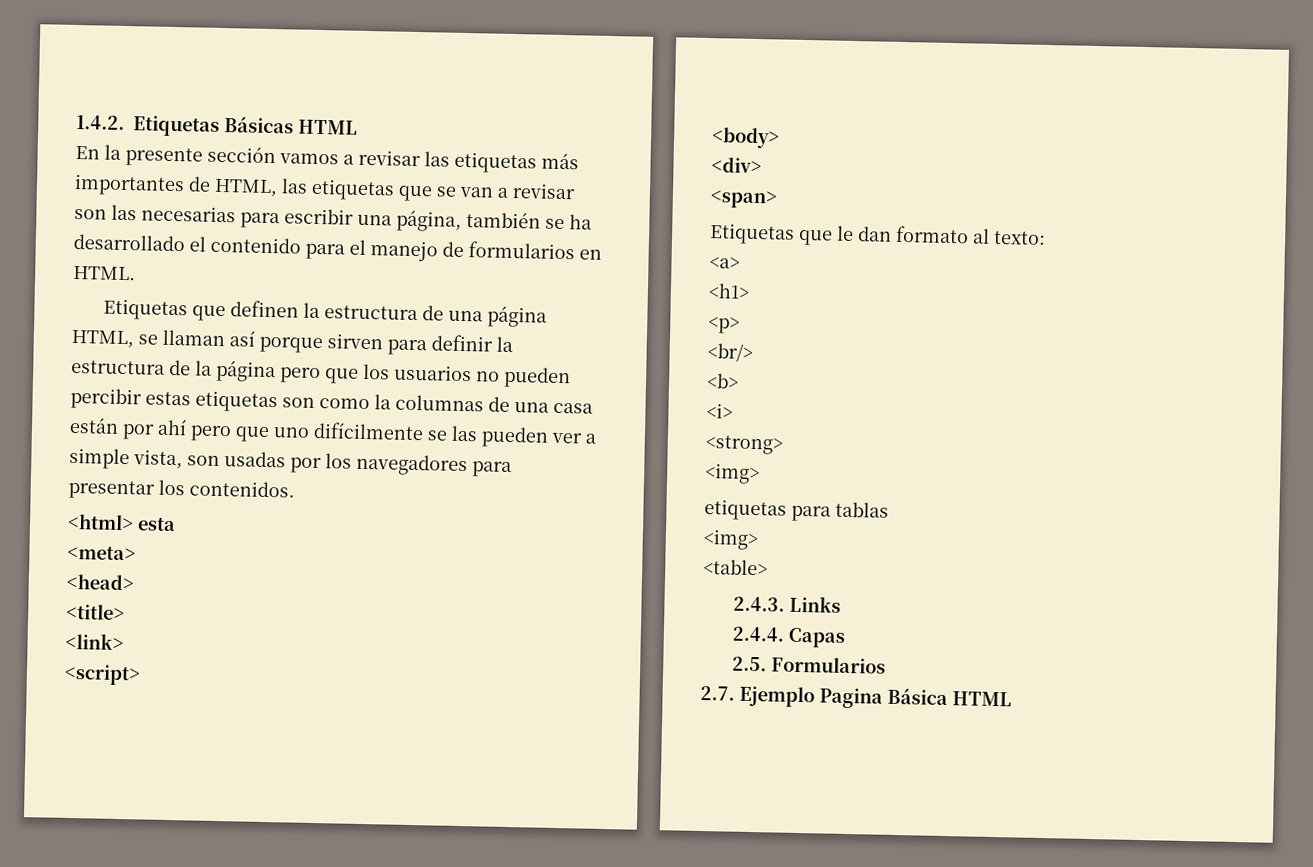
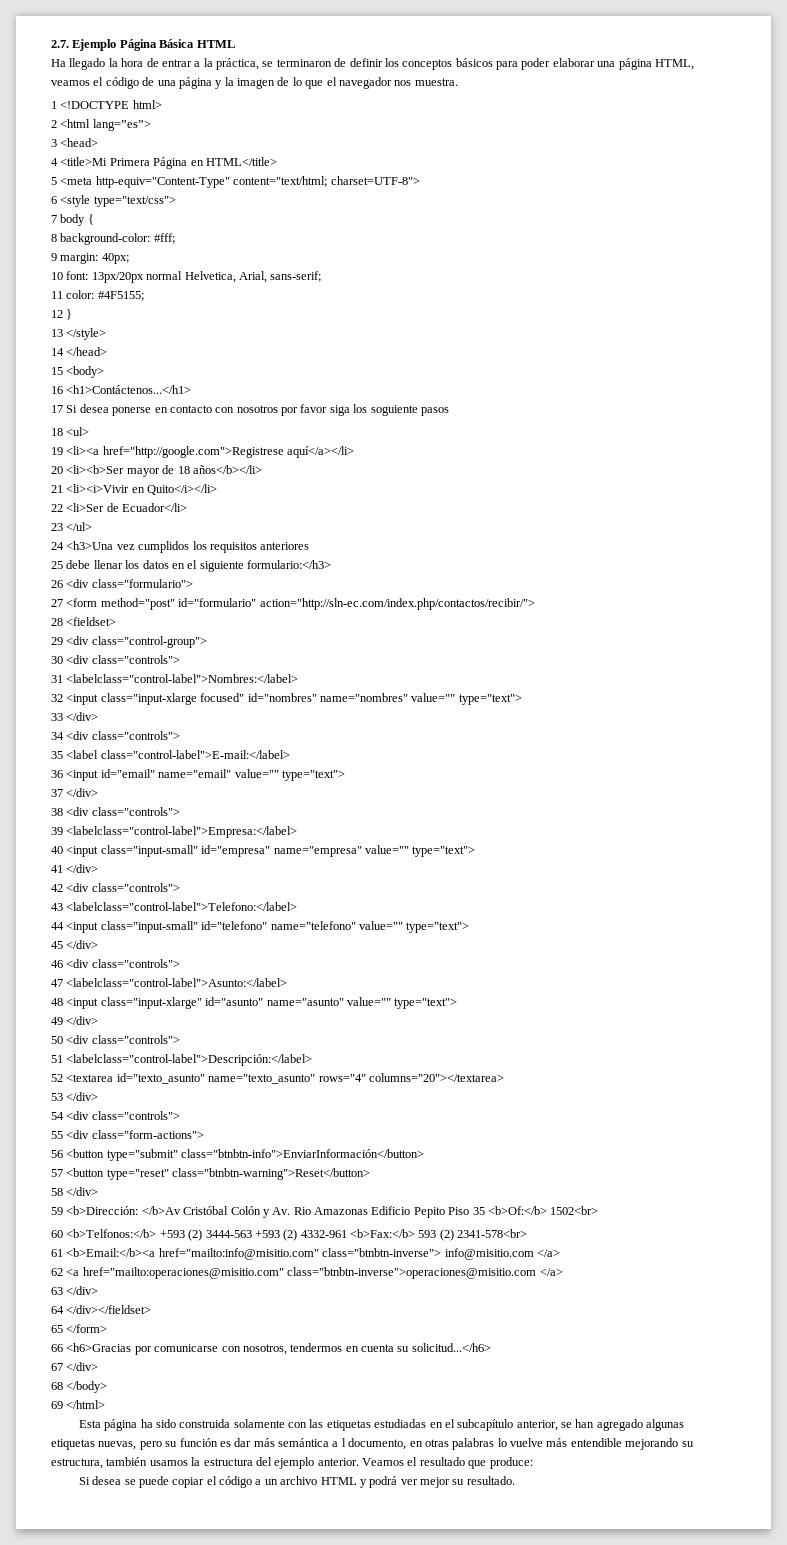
- 1.4.2. Etiquetas Básicas HTML
- En la presente sección vamos a revisar las etiquetas más importantes de HTML, las etiquetas que se van a revisar son las necesarias para escribir una página, también se ha desarrollado el contenido para el manejo de formularios en HTML.
- Etiquetas que definen la estructura de una página HTML, se llaman así porque sirven para definir la estructura de la página pero que los usuarios no pueden percibir estas etiquetas son como la columnas de una casa están por ahí pero que uno difícilmente se las pueden ver a simple vista, son usadas por los navegadores para presentar los contenidos.
- <html> esta
- <meta>
- <head>
- <title>
- <link>
- <script>
- <body>
- <div>
- <span>
- Etiquetas que le dan formato al texto:
- <a>
- <h1>
- <p>
- <br/>
- <b>
- <i>
- <strong>
- <img>
- etiquetas para tablas
- <img>
- <table>
- 2.4.3. Links
- 2.4.4. Capas
- 2.5. Formularios
- 2.7. Ejemplo Pagina Básica HTML
+ 2.7. Ejemplo Página Básica HTML
+ Ha llegado la hora de entrar a la práctica, se terminaron de definir los conceptos básicos para poder elaborar una página HTML, veamos el código de una página y la imagen de lo que el navegador nos muestra.
+ 1 <!DOCTYPE html>
+ 2 <html lang=”es”>
+ 3 <head>
+ 4 <title>Mi Primera Página en HTML</title>
+ 5 <meta http-equiv="Content-Type" content="text/html; charset=UTF-8">
+ 6 <style type="text/css">
+ 7 body {
+ 8 background-color: #fff;
+ 9 margin: 40px;
+ 10 font: 13px/20px normal Helvetica, Arial, sans-serif;
+ 11 color: #4F5155;
+ 12 }
+ 13 </style>
+ 14 </head>
+ 15 <body>
+ 16 <h1>Contáctenos...</h1>
+ 17 Si desea ponerse en contacto con nosotros por favor siga los soguiente pasos
+ 18 <ul>
+ 19 <li><a href="http://google.com">Registrese aquí</a></li>
+ 20 <li><b>Ser mayor de 18 años</b></li>
+ 21 <li><i>Vivir en Quito</i></li>
+ 22 <li>Ser de Ecuador</li>
+ 23 </ul>
+ 24 <h3>Una vez cumplidos los requisitos anteriores
+ 25 debe llenar los datos en el siguiente formulario:</h3>
+ 26 <div class="formulario">
+ 27 <form method="post" id="formulario" action="http://sln-ec.com/index.php/contactos/recibir/">
+ 28 <fieldset>
+ 29 <div class="control-group">
+ 30 <div class="controls">
+ 31 <labelclass="control-label">Nombres:</label>
+ 32 <input class="input-xlarge focused" id="nombres" name="nombres" value="" type="text">
+ 33 </div>
+ 34 <div class="controls">
+ 35 <label class="control-label">E-mail:</label>
+ 36 <input id="email" name="email" value="" type="text">
+ 37 </div>
+ 38 <div class="controls">
+ 39 <labelclass="control-label">Empresa:</label>
+ 40 <input class="input-small" id="empresa" name="empresa" value="" type="text">
+ 41 </div>
+ 42 <div class="controls">
+ 43 <labelclass="control-label">Telefono:</label>
+ 44 <input class="input-small" id="telefono" name="telefono" value="" type="text">
+ 45 </div>
+ 46 <div class="controls">
+ 47 <labelclass="control-label">Asunto:</label>
+ 48 <input class="input-xlarge" id="asunto" name="asunto" value="" type="text">
+ 49 </div>
+ 50 <div class="controls">
+ 51 <labelclass="control-label">Descripción:</label>
+ 52 <textarea id="texto_asunto" name="texto_asunto" rows="4" columns="20"></textarea>
+ 53 </div>
+ 54 <div class="controls">
+ 55 <div class="form-actions">
+ 56 <button type="submit" class="btnbtn-info">EnviarInformación</button>
+ 57 <button type="reset" class="btnbtn-warning">Reset</button>
+ 58 </div>
+ 59 <b>Dirección: </b>Av Cristóbal Colón y Av. Rio Amazonas Edificio Pepito Piso 35 <b>Of:</b> 1502<br>
+ 60 <b>Telfonos:</b> +593 (2) 3444-563 +593 (2) 4332-961 <b>Fax:</b> 593 (2) 2341-578<br>
+ 61 <b>Email:</b><a href="mailto:info@misitio.com" class="btnbtn-inverse"> info@misitio.com </a>
+ 62 <a href="mailto:operaciones@misitio.com" class="btnbtn-inverse">operaciones@misitio.com </a>
+ 63 </div>
+ 64 </div></fieldset>
+ 65 </form>
+ 66 <h6>Gracias por comunicarse con nosotros, tendermos en cuenta su solicitud...</h6>
+ 67 </div>
+ 68 </body>
+ 69 </html>
+ Esta página ha sido construida solamente con las etiquetas estudiadas en el subcapítulo anterior, se han agregado algunas etiquetas nuevas, pero su función es dar más semántica a l documento, en otras palabras lo vuelve más entendible mejorando su estructura, también usamos la estructura del ejemplo anterior. Veamos el resultado que produce:
+ Si desea se puede copiar el código a un archivo HTML y podrá ver mejor su resultado.

